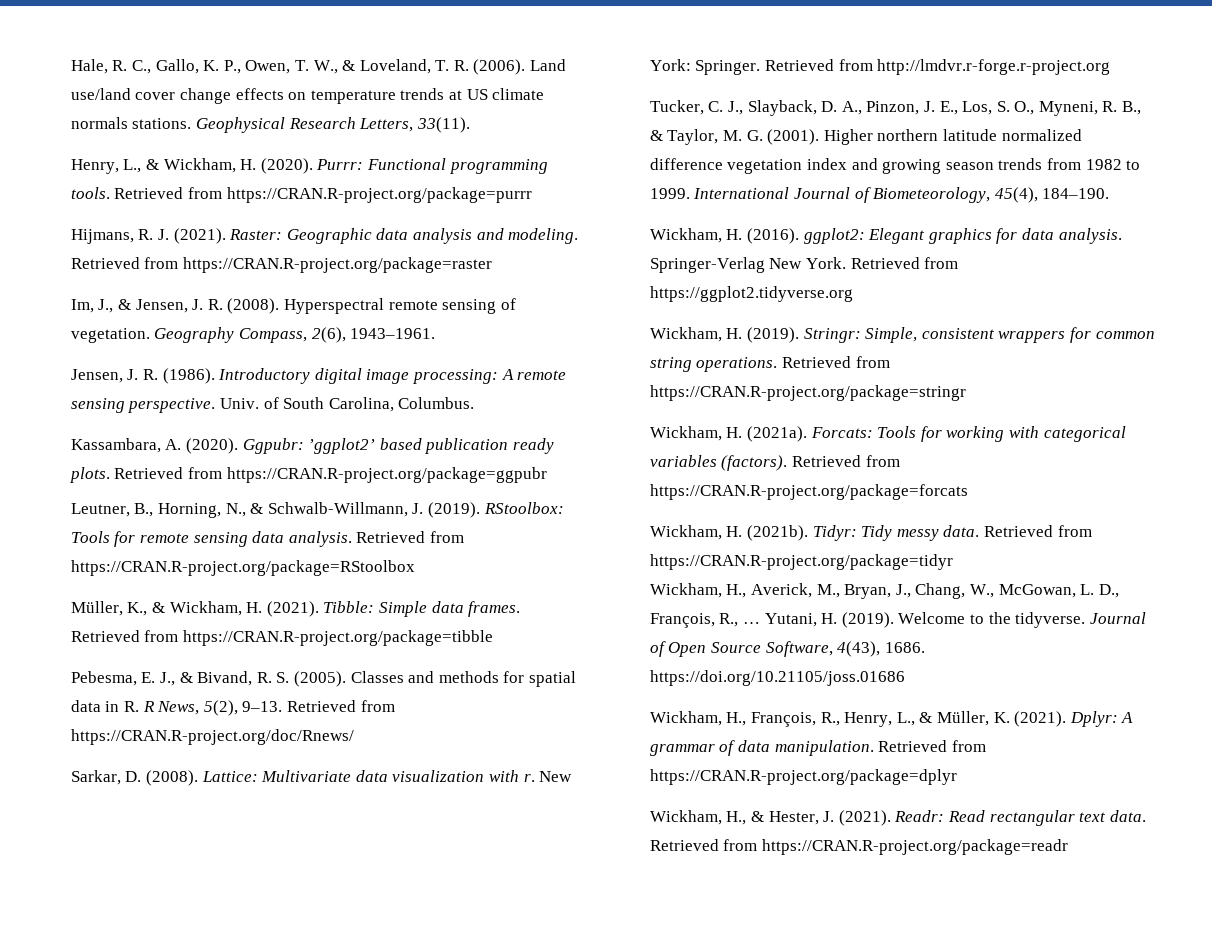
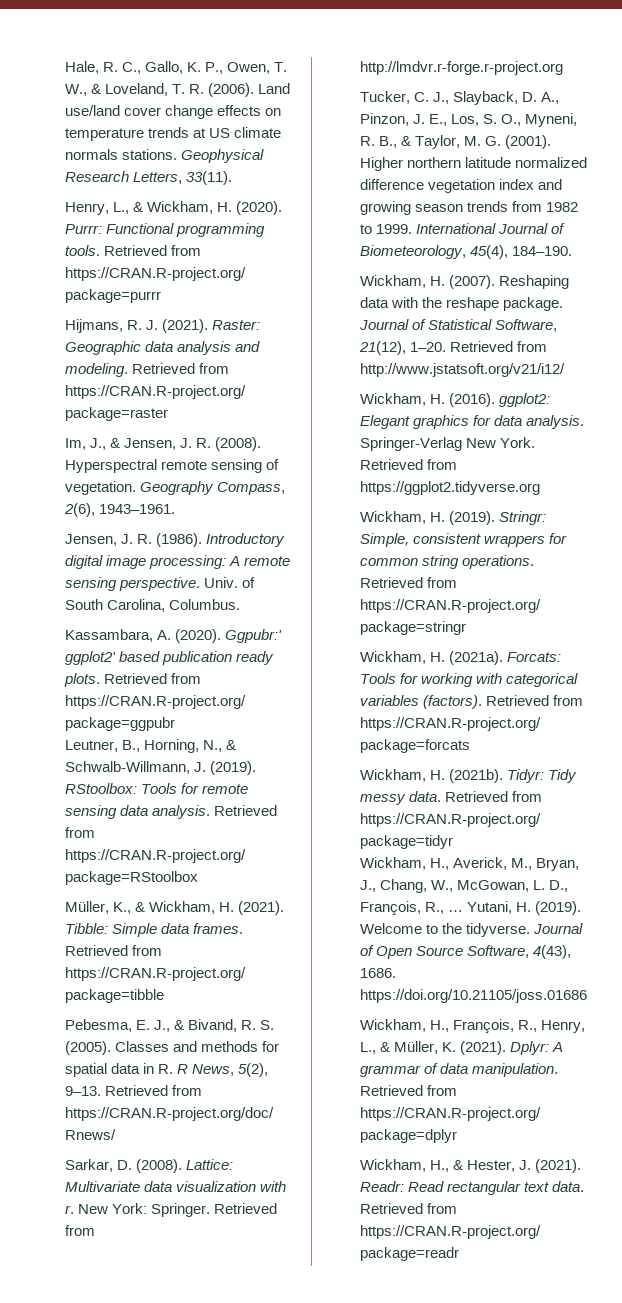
- Ggpubr: ’ggplot2’ based publication ready plots.
+ Ggpubr:' ggplot2' based publication ready plots.
+ Wickham, H. (2007). Reshaping data with the reshape package. Journal of Statistical Software, 21(12), 1–20. Retrieved from http://www.jstatsoft.org/v21/i12/

